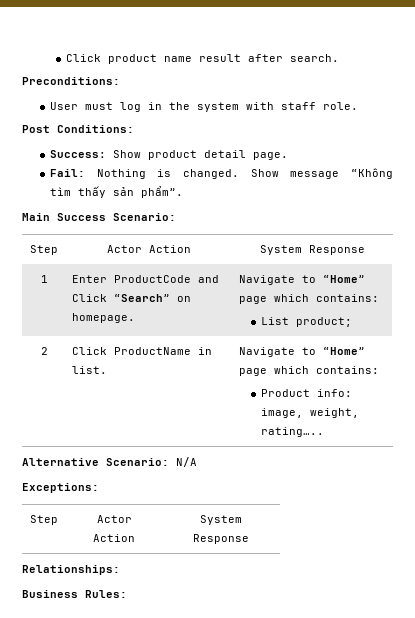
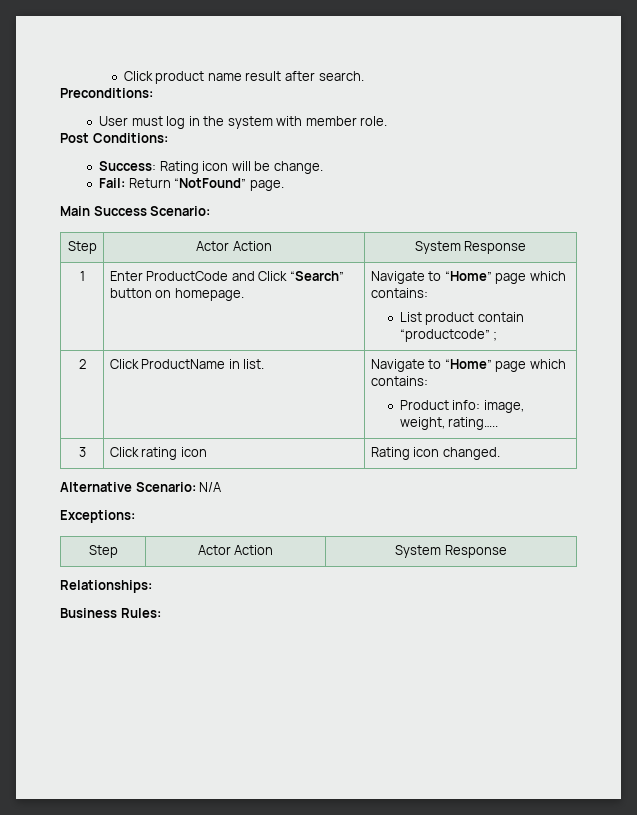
- User must log in the system with staff role.
+ User must log in the system with member role.
- Success: Show product detail page.
- Fail: Nothing is changed. Show message “Không tìm thấy sản phẩm”.
+ Success: Rating icon will be change.
+ Fail: Return “NotFound” page.
- 1 | Enter ProductCode and Click “Search” on homepage. | Navigate to “Home” page which contains:
- List product;
+ 1 | Enter ProductCode and Click “Search” button on homepage. | Navigate to “Home” page which contains:
+ List product contain “productcode” ;
+ 3 | Click rating icon | Rating icon changed.

